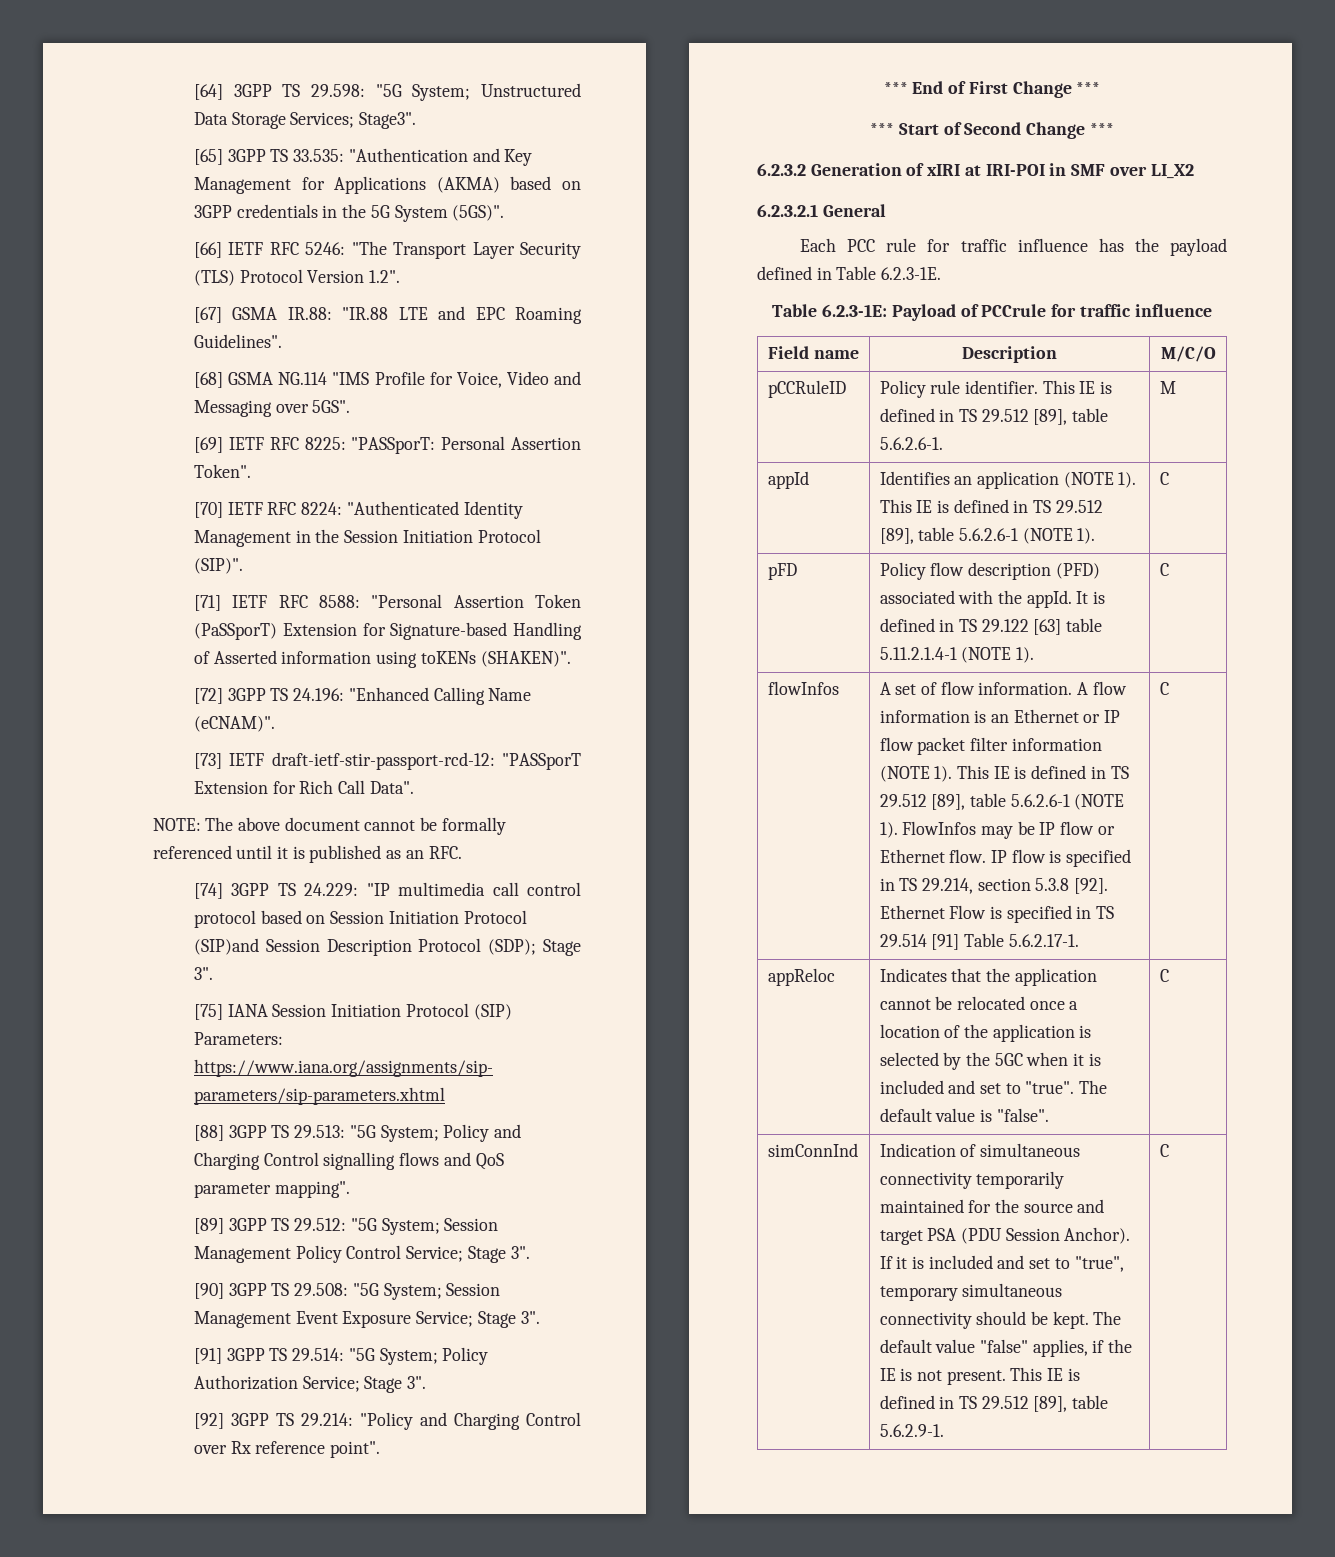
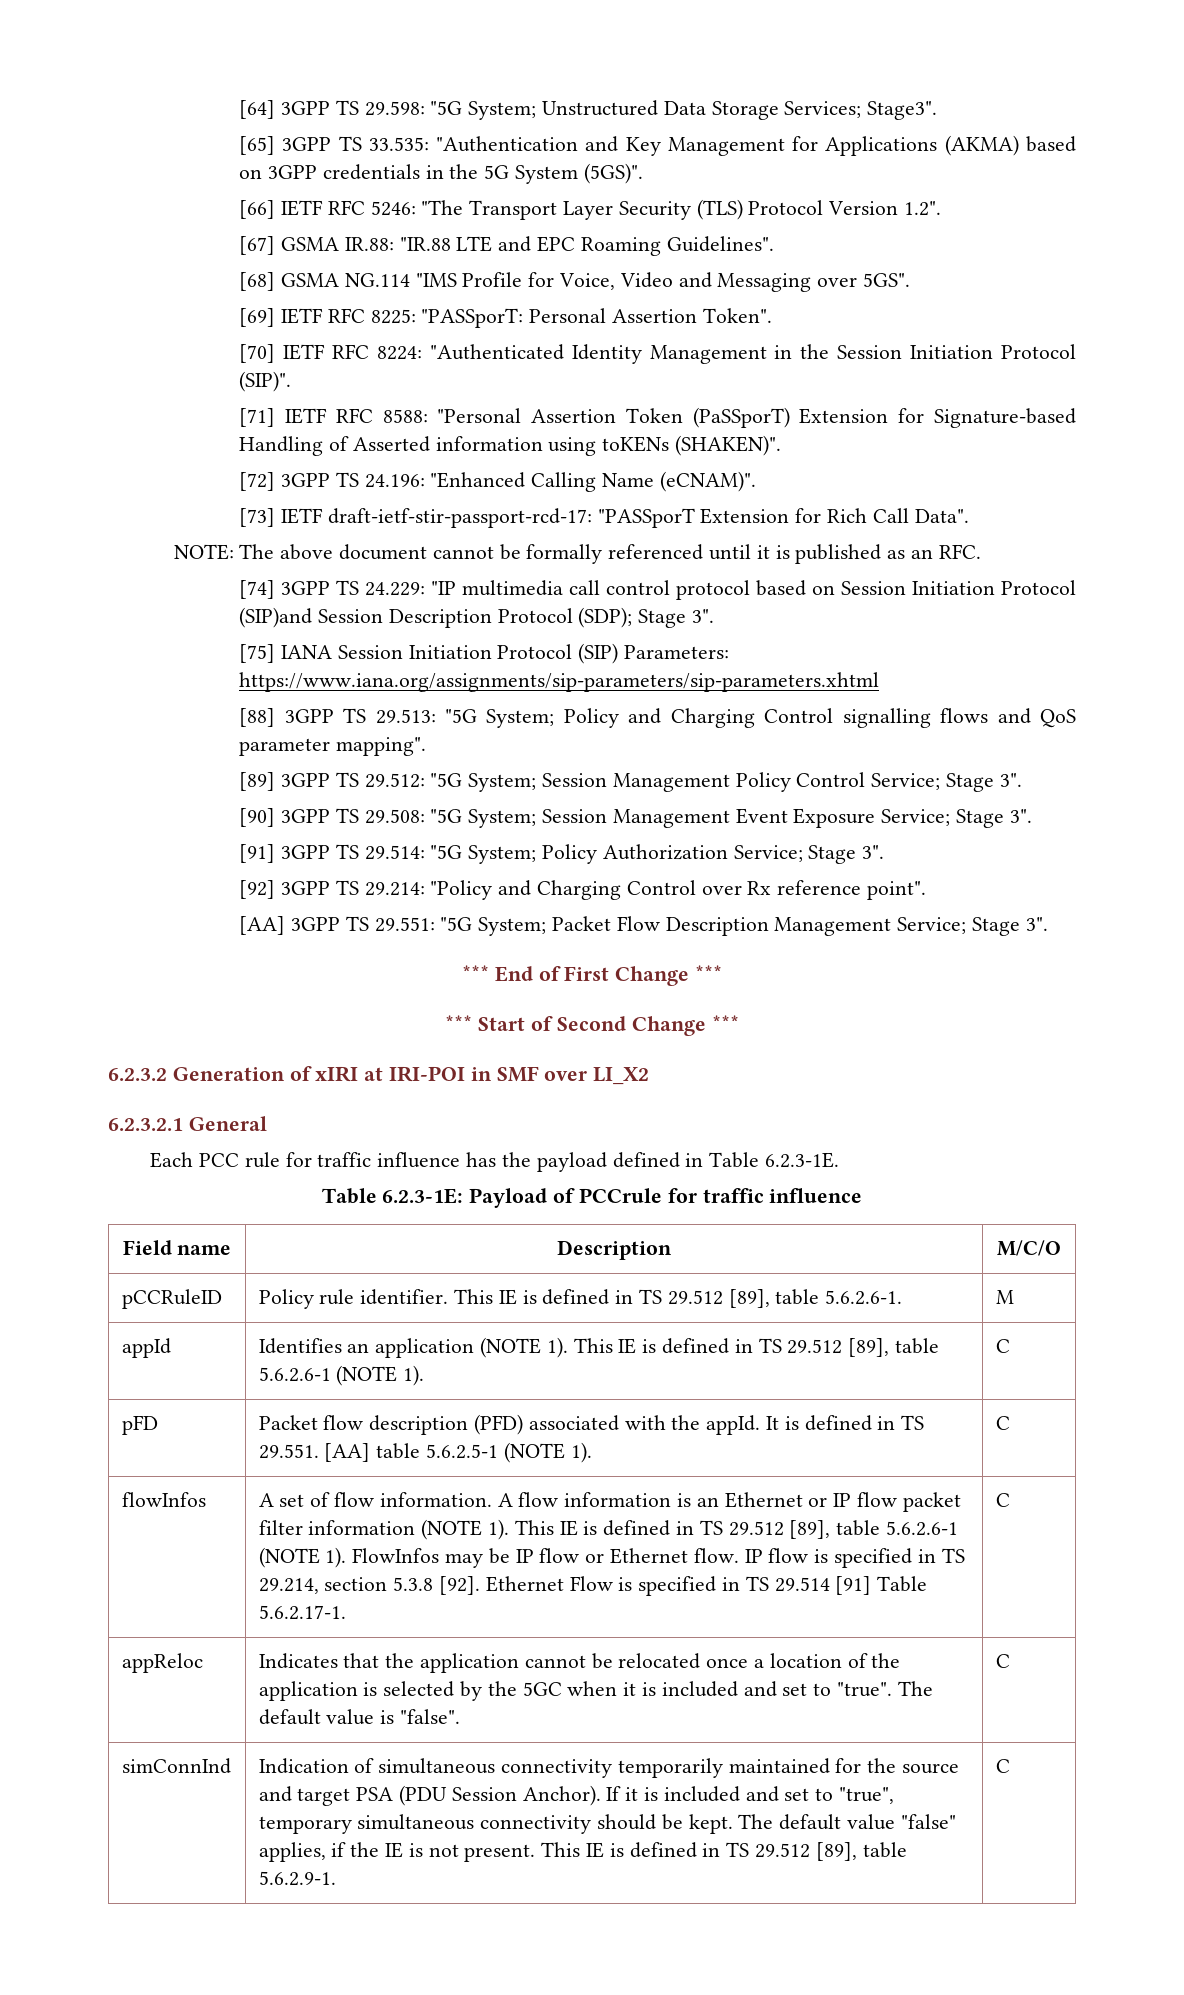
- [73] IETF draft-ietf-stir-passport-rcd-12: "PASSporT Extension for Rich Call Data".
+ [73] IETF draft-ietf-stir-passport-rcd-17: "PASSporT Extension for Rich Call Data".
+ [AA] 3GPP TS 29.551: "5G System; Packet Flow Description Management Service; Stage 3".
- pFD | Policy flow description (PFD) associated with the appId. It is defined in TS 29.122 [63] table 5.11.2.1.4-1 (NOTE 1). | C
+ pFD | Packet flow description (PFD) associated with the appId. It is defined in TS 29.551. [AA] table 5.6.2.5-1 (NOTE 1). | C

